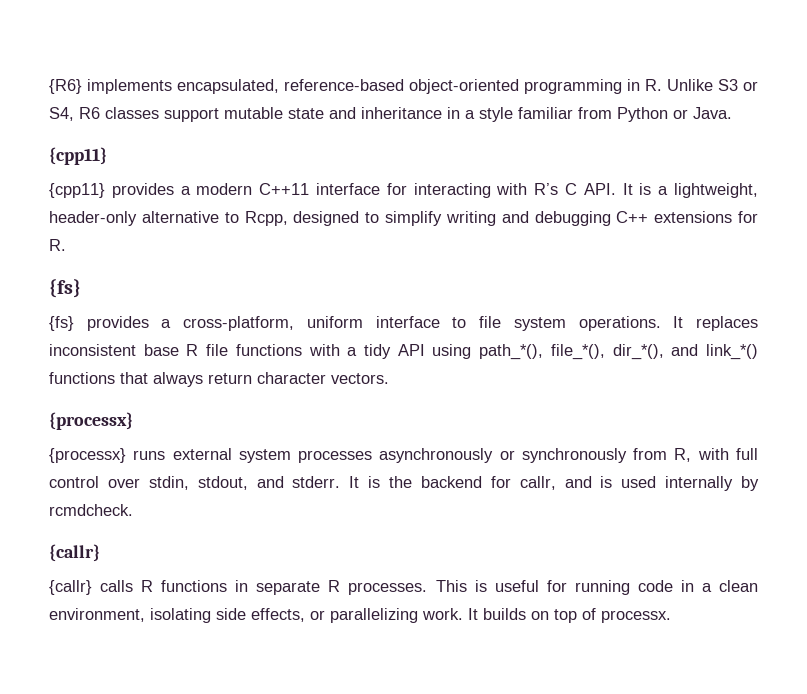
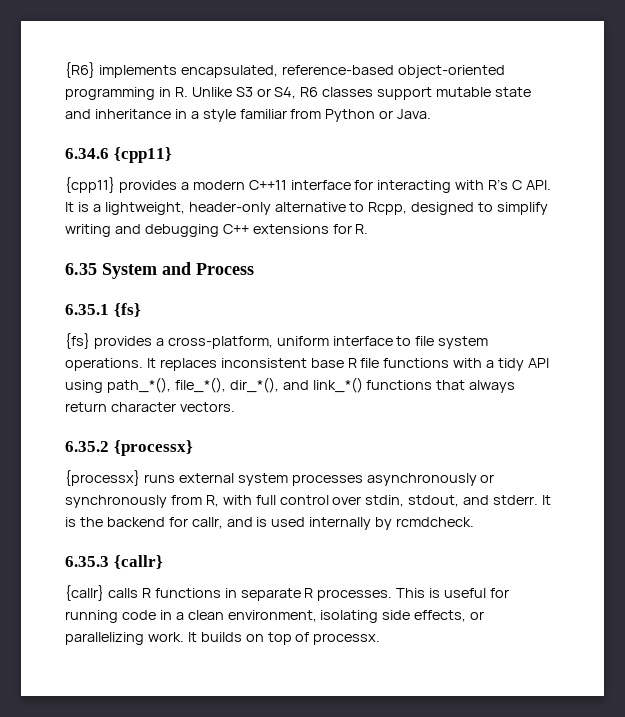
  {R6} implements encapsulated, reference-based object-oriented programming in R. Unlike S3 or S4, R6 classes support mutable state and inheritance in a style familiar from Python or Java.
- {cpp11}
+ 6.34.6 {cpp11}
  {cpp11} provides a modern C++11 interface for interacting with R’s C API. It is a lightweight, header-only alternative to Rcpp, designed to simplify writing and debugging C++ extensions for R.
- {fs}
+ 6.35 System and Process
+ 6.35.1 {fs}
  It replaces inconsistent base R file functions with a tidy API using path_*(), file_*(), dir_*(), and link_*() functions that always return character vectors.
- {processx}
+ 6.35.2 {processx}
  It is the backend for callr, and is used internally by rcmdcheck.
- {callr}
+ 6.35.3 {callr}

